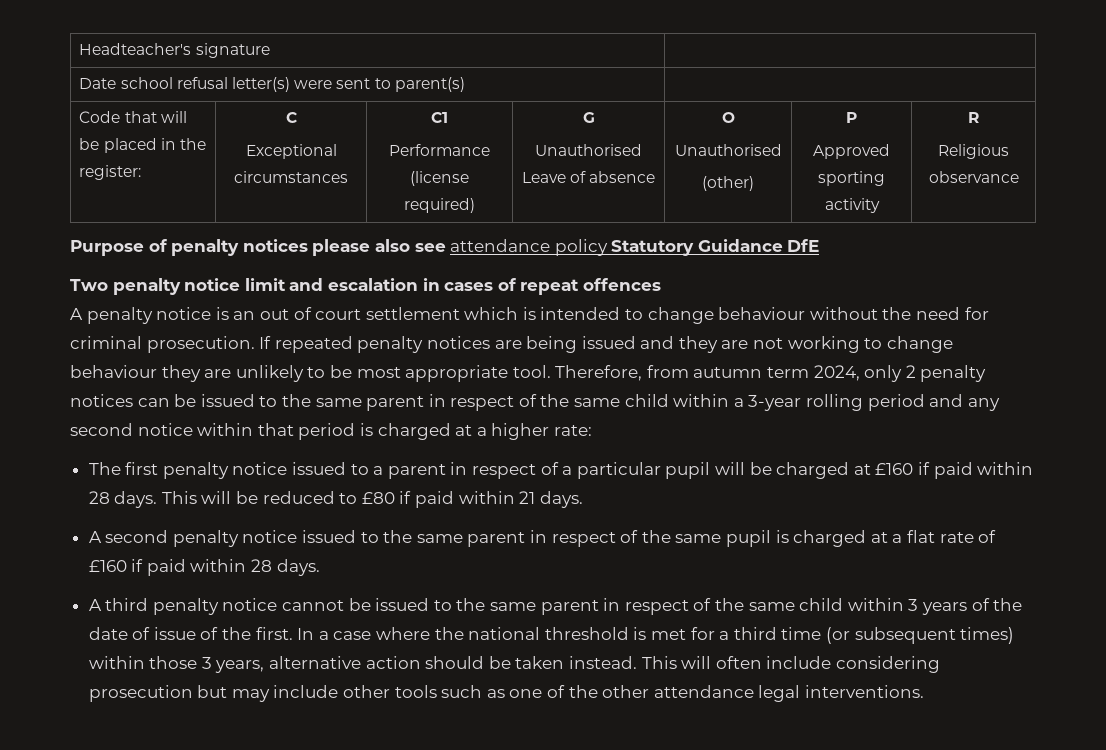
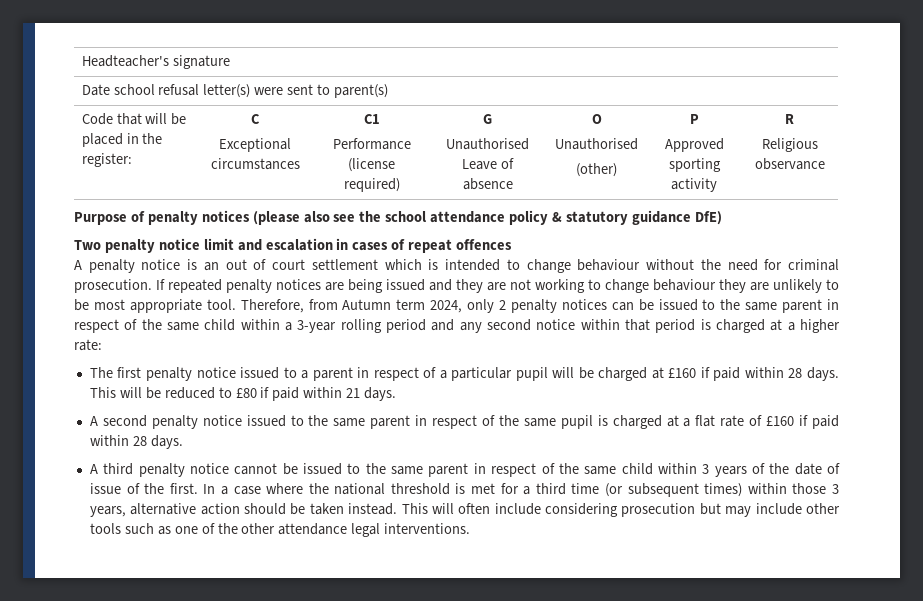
- Purpose of penalty notices please also see attendance policy Statutory Guidance DfE
+ Purpose of penalty notices (please also see the school attendance policy & statutory guidance DfE)
- Therefore, from autumn term 2024, only 2 penalty notices can be issued to the same parent in respect of the same child within a 3-year rolling period and any second notice within that period is charged at a higher rate:
+ Therefore, from Autumn term 2024, only 2 penalty notices can be issued to the same parent in respect of the same child within a 3-year rolling period and any second notice within that period is charged at a higher rate:

